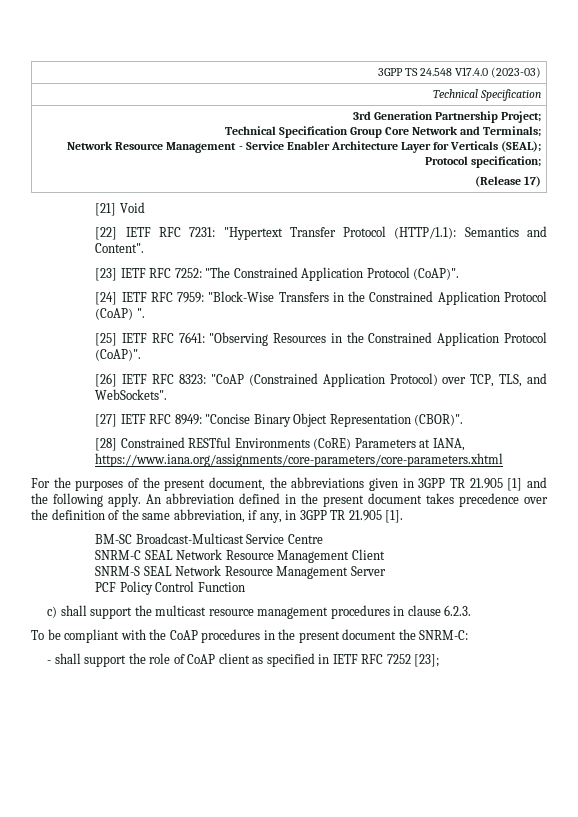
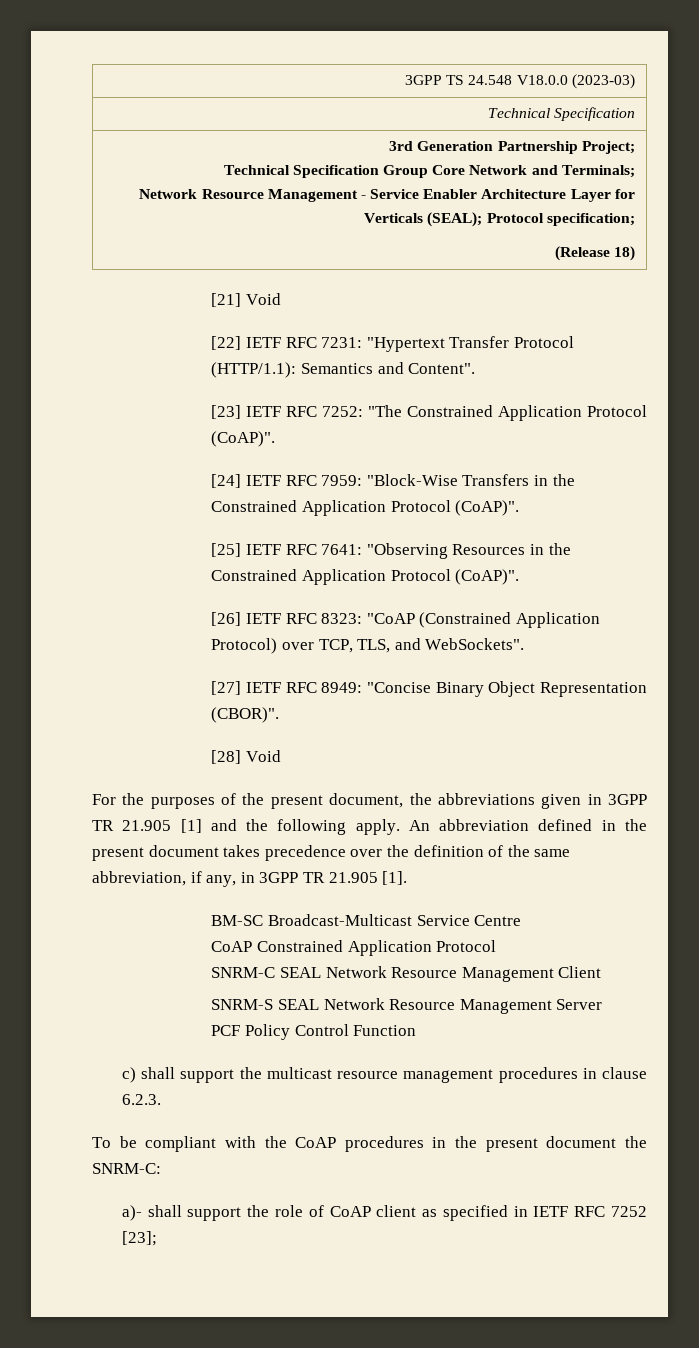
- 3GPP TS 24.548 V17.4.0 (2023-03)
+ 3GPP TS 24.548 V18.0.0 (2023-03)
  3rd Generation Partnership Project;
  Technical Specification Group Core Network and Terminals;
  Network Resource Management - Service Enabler Architecture Layer for Verticals (SEAL); Protocol specification;
- (Release 17)
+ (Release 18)
- [24] IETF RFC 7959: "Block-Wise Transfers in the Constrained Application Protocol (CoAP) ".
+ [24] IETF RFC 7959: "Block-Wise Transfers in the Constrained Application Protocol (CoAP)".
- [28] Constrained RESTful Environments (CoRE) Parameters at IANA, https://www.iana.org/assignments/core-parameters/core-parameters.xhtml
+ [28] Void
+ CoAP Constrained Application Protocol
- - shall support the role of CoAP client as specified in IETF RFC 7252 [23];
+ a)- shall support the role of CoAP client as specified in IETF RFC 7252 [23];

